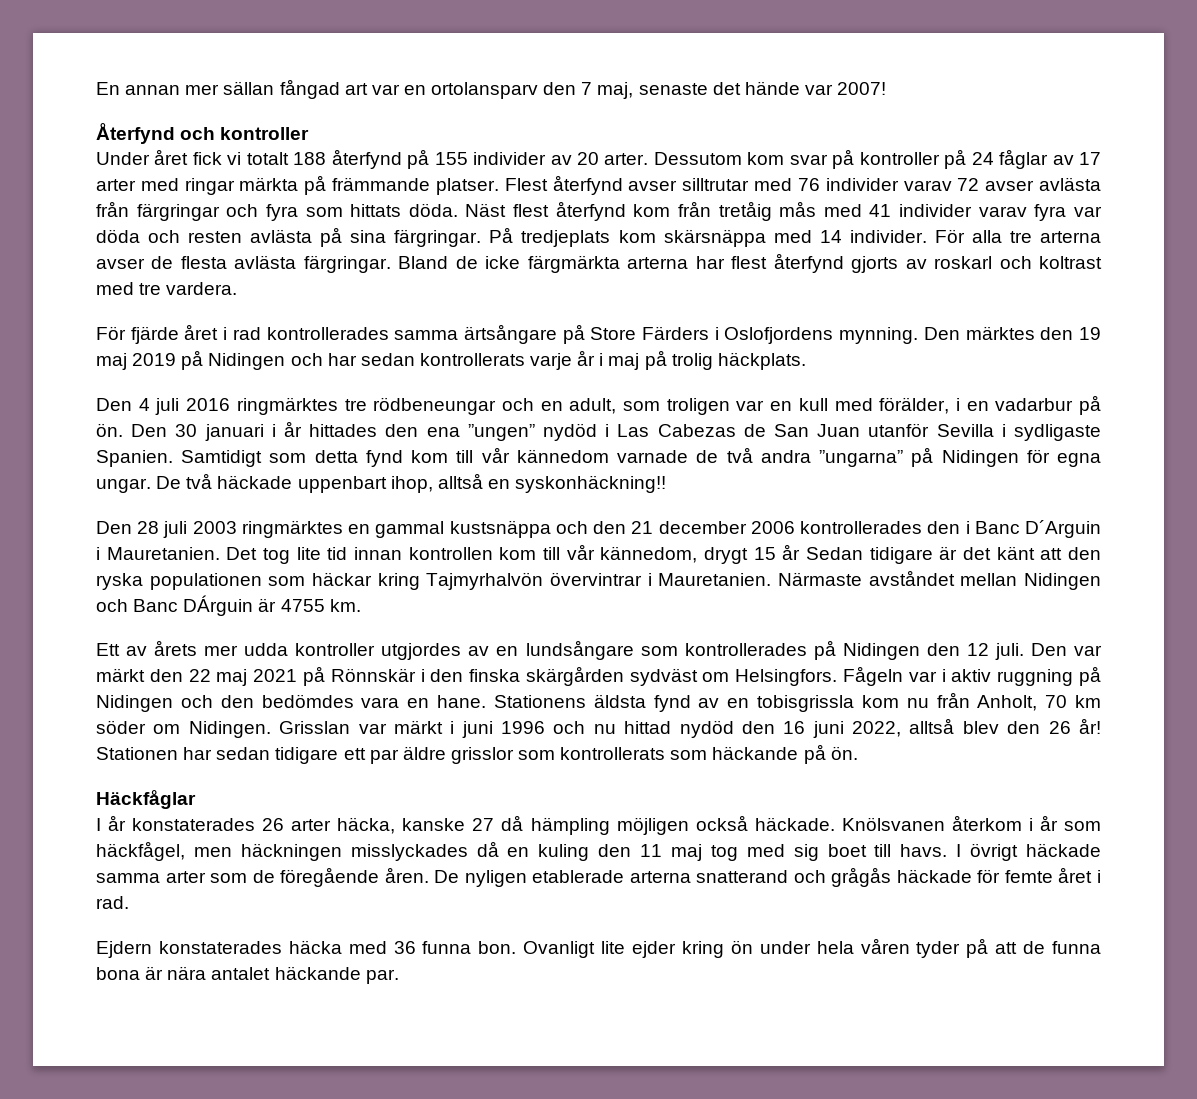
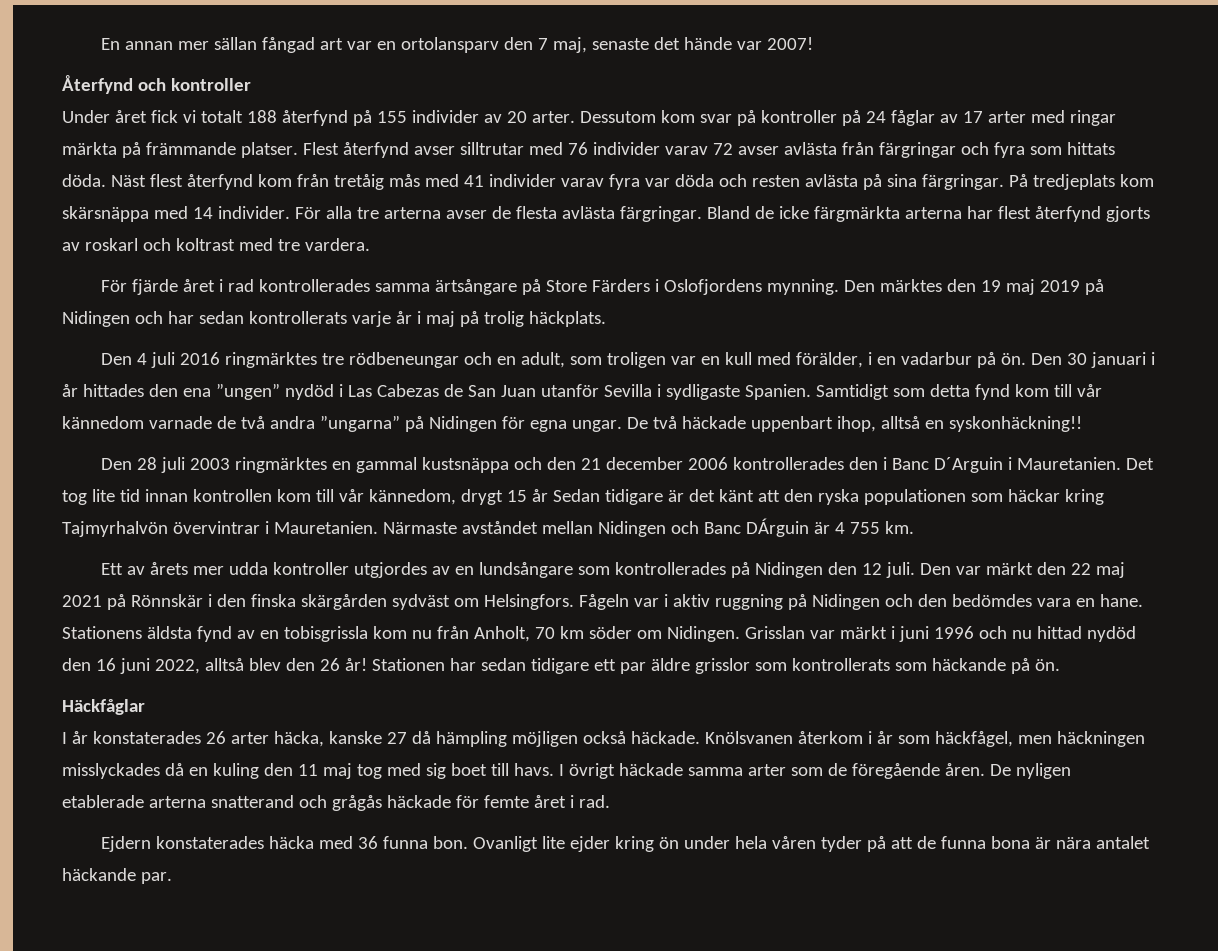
- Närmaste avståndet mellan Nidingen och Banc DÁrguin är 4755 km.
+ Närmaste avståndet mellan Nidingen och Banc DÁrguin är 4 755 km.

